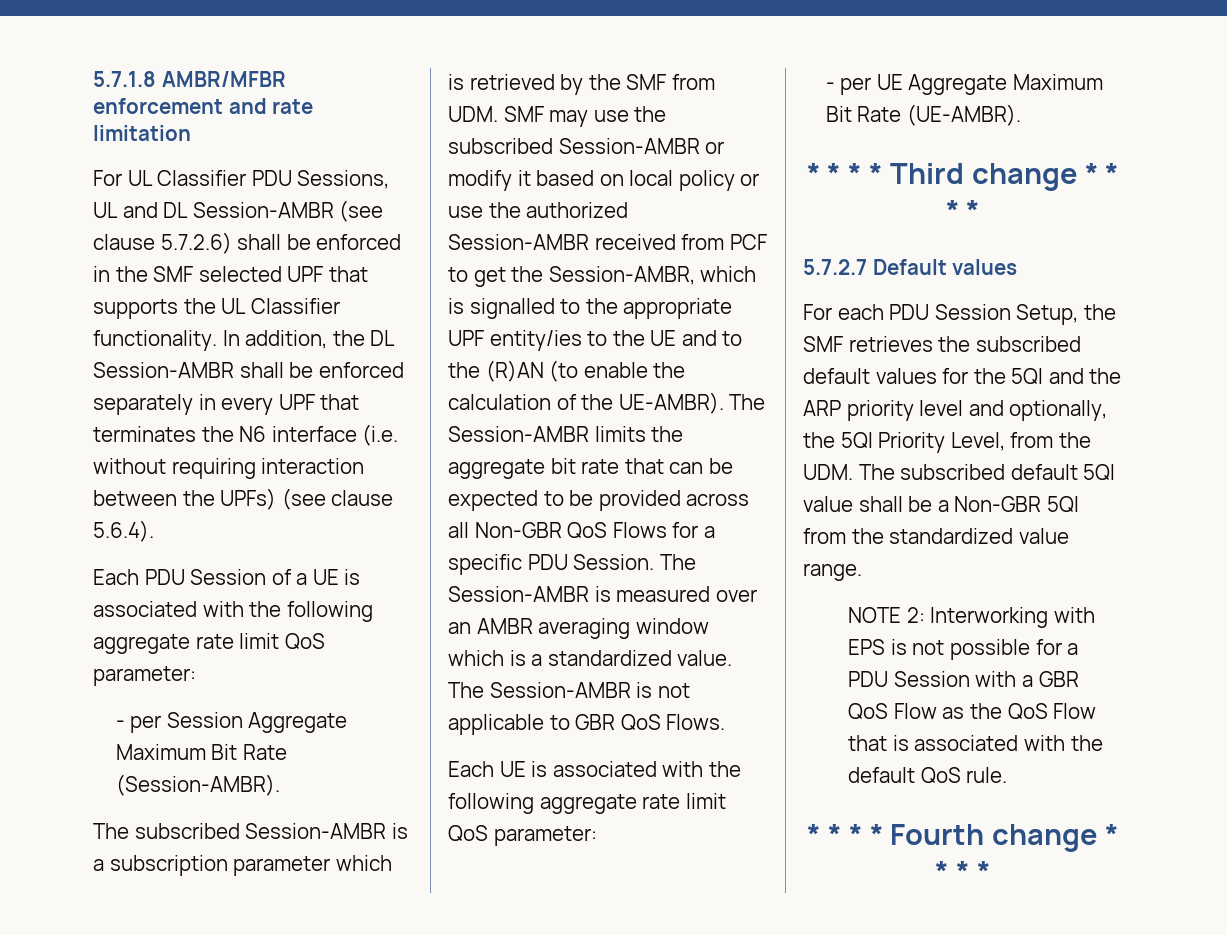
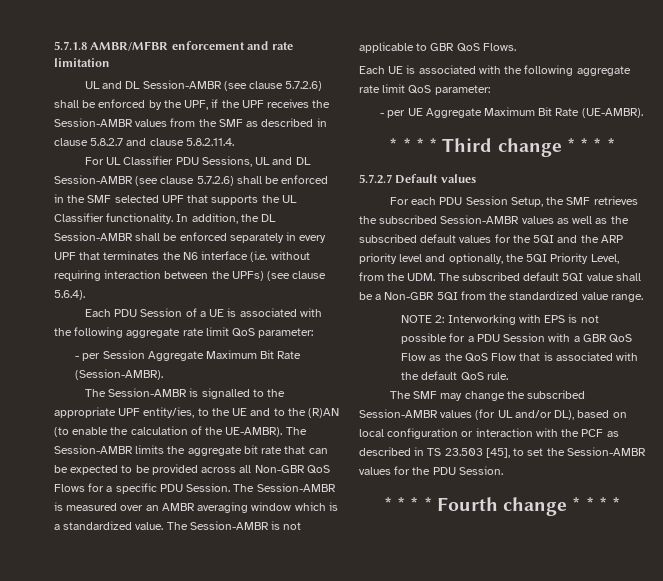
+ UL and DL Session-AMBR (see clause 5.7.2.6) shall be enforced by the UPF, if the UPF receives the Session-AMBR values from the SMF as described in clause 5.8.2.7 and clause 5.8.2.11.4.
- The subscribed Session-AMBR is a subscription parameter which is retrieved by the SMF from UDM. SMF may use the subscribed Session-AMBR or modify it based on local policy or use the authorized Session-AMBR received from PCF to get the Session-AMBR, which is signalled to the appropriate UPF entity/ies to the UE and to the (R)AN (to enable the calculation of the UE-AMBR).
+ The Session-AMBR is signalled to the appropriate UPF entity/ies, to the UE and to the (R)AN (to enable the calculation of the UE-AMBR).
- For each PDU Session Setup, the SMF retrieves the subscribed default values for the 5QI and the ARP priority level and optionally, the 5QI Priority Level, from the UDM. The subscribed default 5QI value shall be a Non-GBR 5QI from the standardized value range.
+ For each PDU Session Setup, the SMF retrieves the subscribed Session-AMBR values as well as the subscribed default values for the 5QI and the ARP priority level and optionally, the 5QI Priority Level, from the UDM. The subscribed default 5QI value shall be a Non-GBR 5QI from the standardized value range.
+ The SMF may change the subscribed Session-AMBR values (for UL and/or DL), based on local configuration or interaction with the PCF as described in TS 23.503 [45], to set the Session-AMBR values for the PDU Session.

